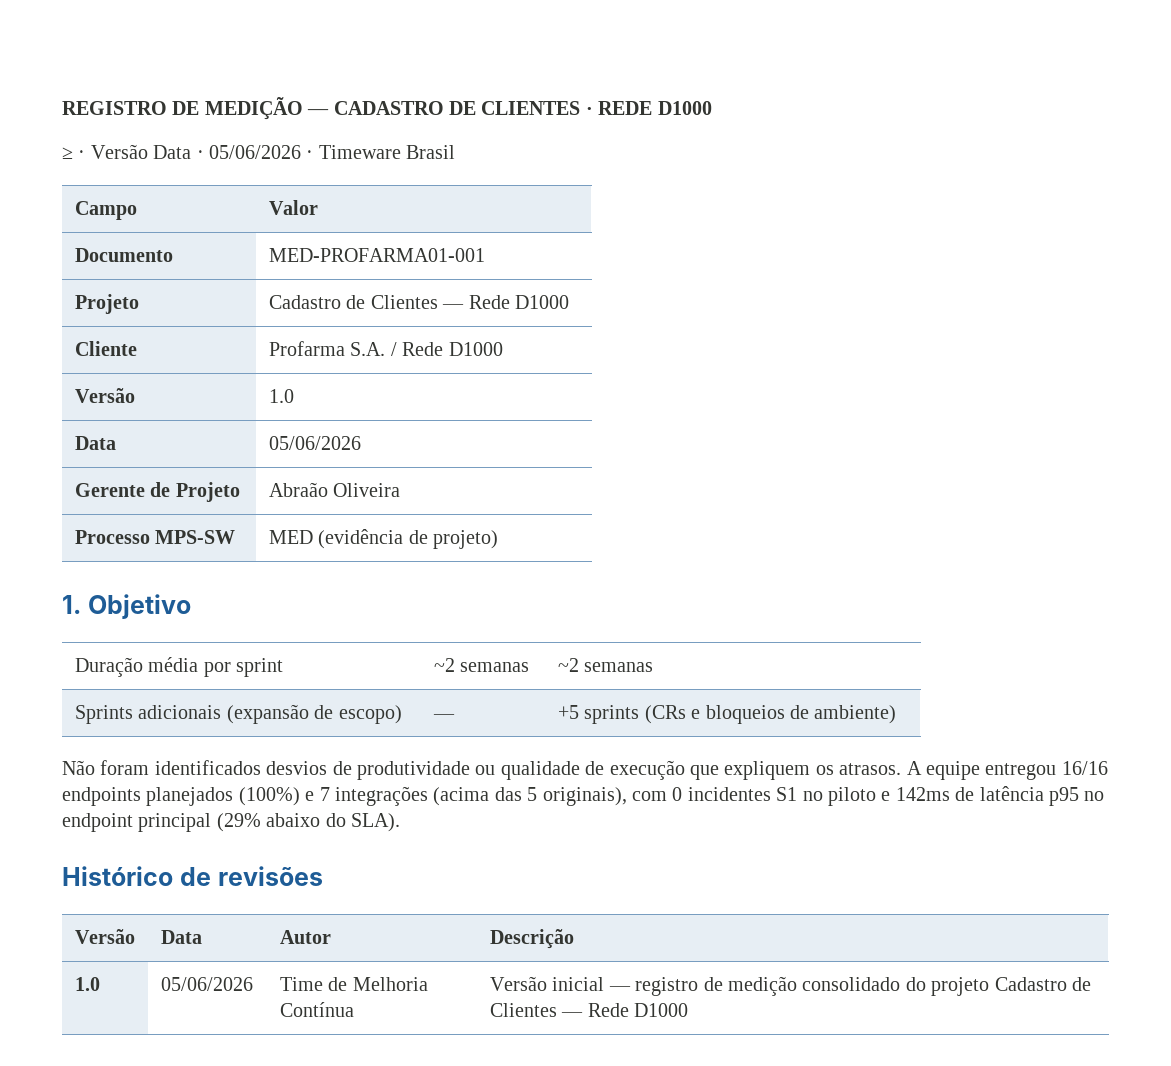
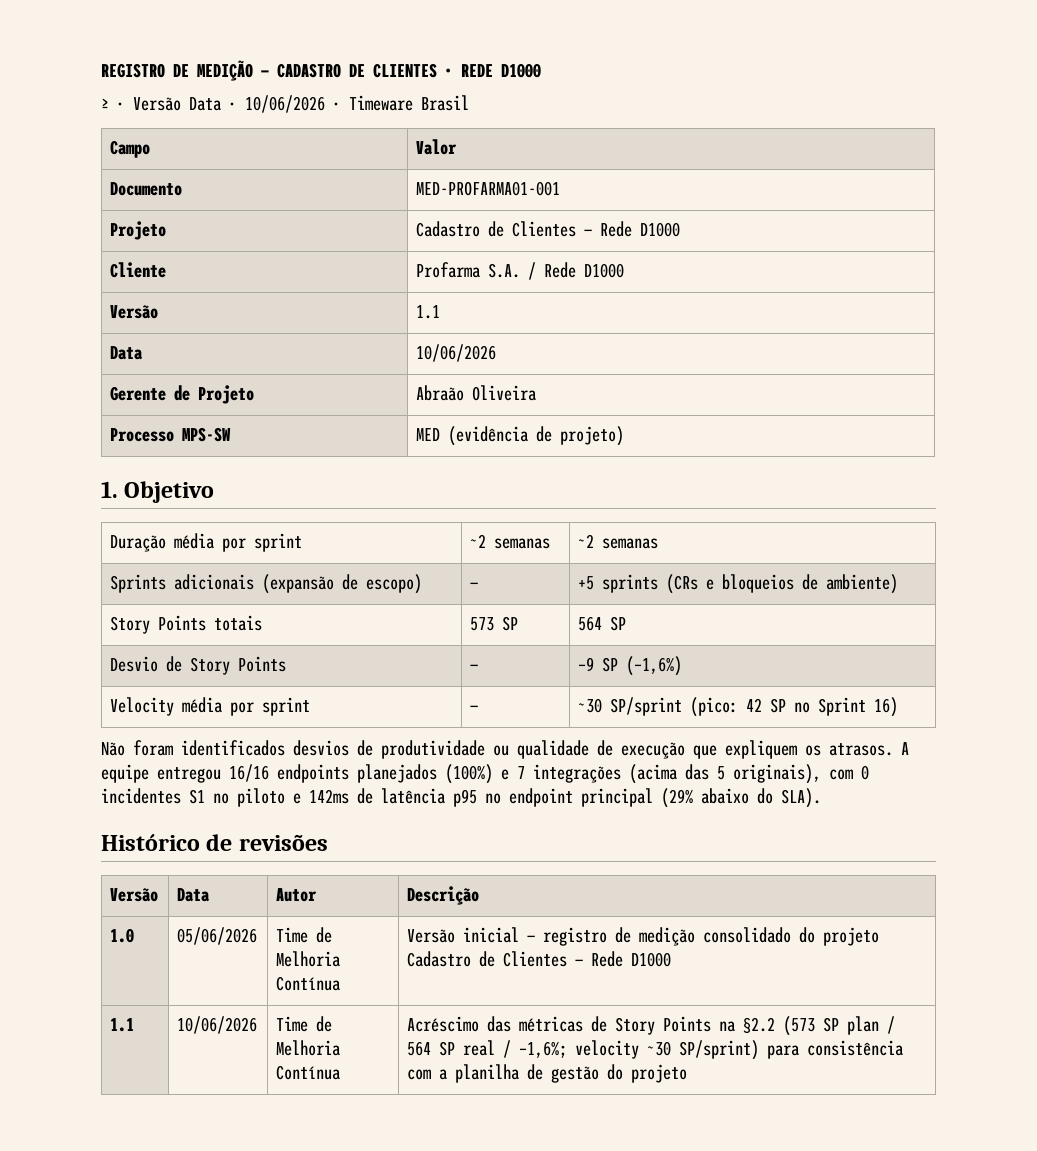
- ≥ · Versão Data · 05/06/2026 · Timeware Brasil
+ ≥ · Versão Data · 10/06/2026 · Timeware Brasil
- Versão | 1.0
- Data | 05/06/2026
+ Versão | 1.1
+ Data | 10/06/2026
+ Story Points totais | 573 SP | 564 SP
+ Desvio de Story Points | — | −9 SP (−1,6%)
+ Velocity média por sprint | — | ~30 SP/sprint (pico: 42 SP no Sprint 16)
+ 1.1 | 10/06/2026 | Time de Melhoria Contínua | Acréscimo das métricas de Story Points na §2.2 (573 SP plan / 564 SP real / −1,6%; velocity ~30 SP/sprint) para consistência com a planilha de gestão do projeto

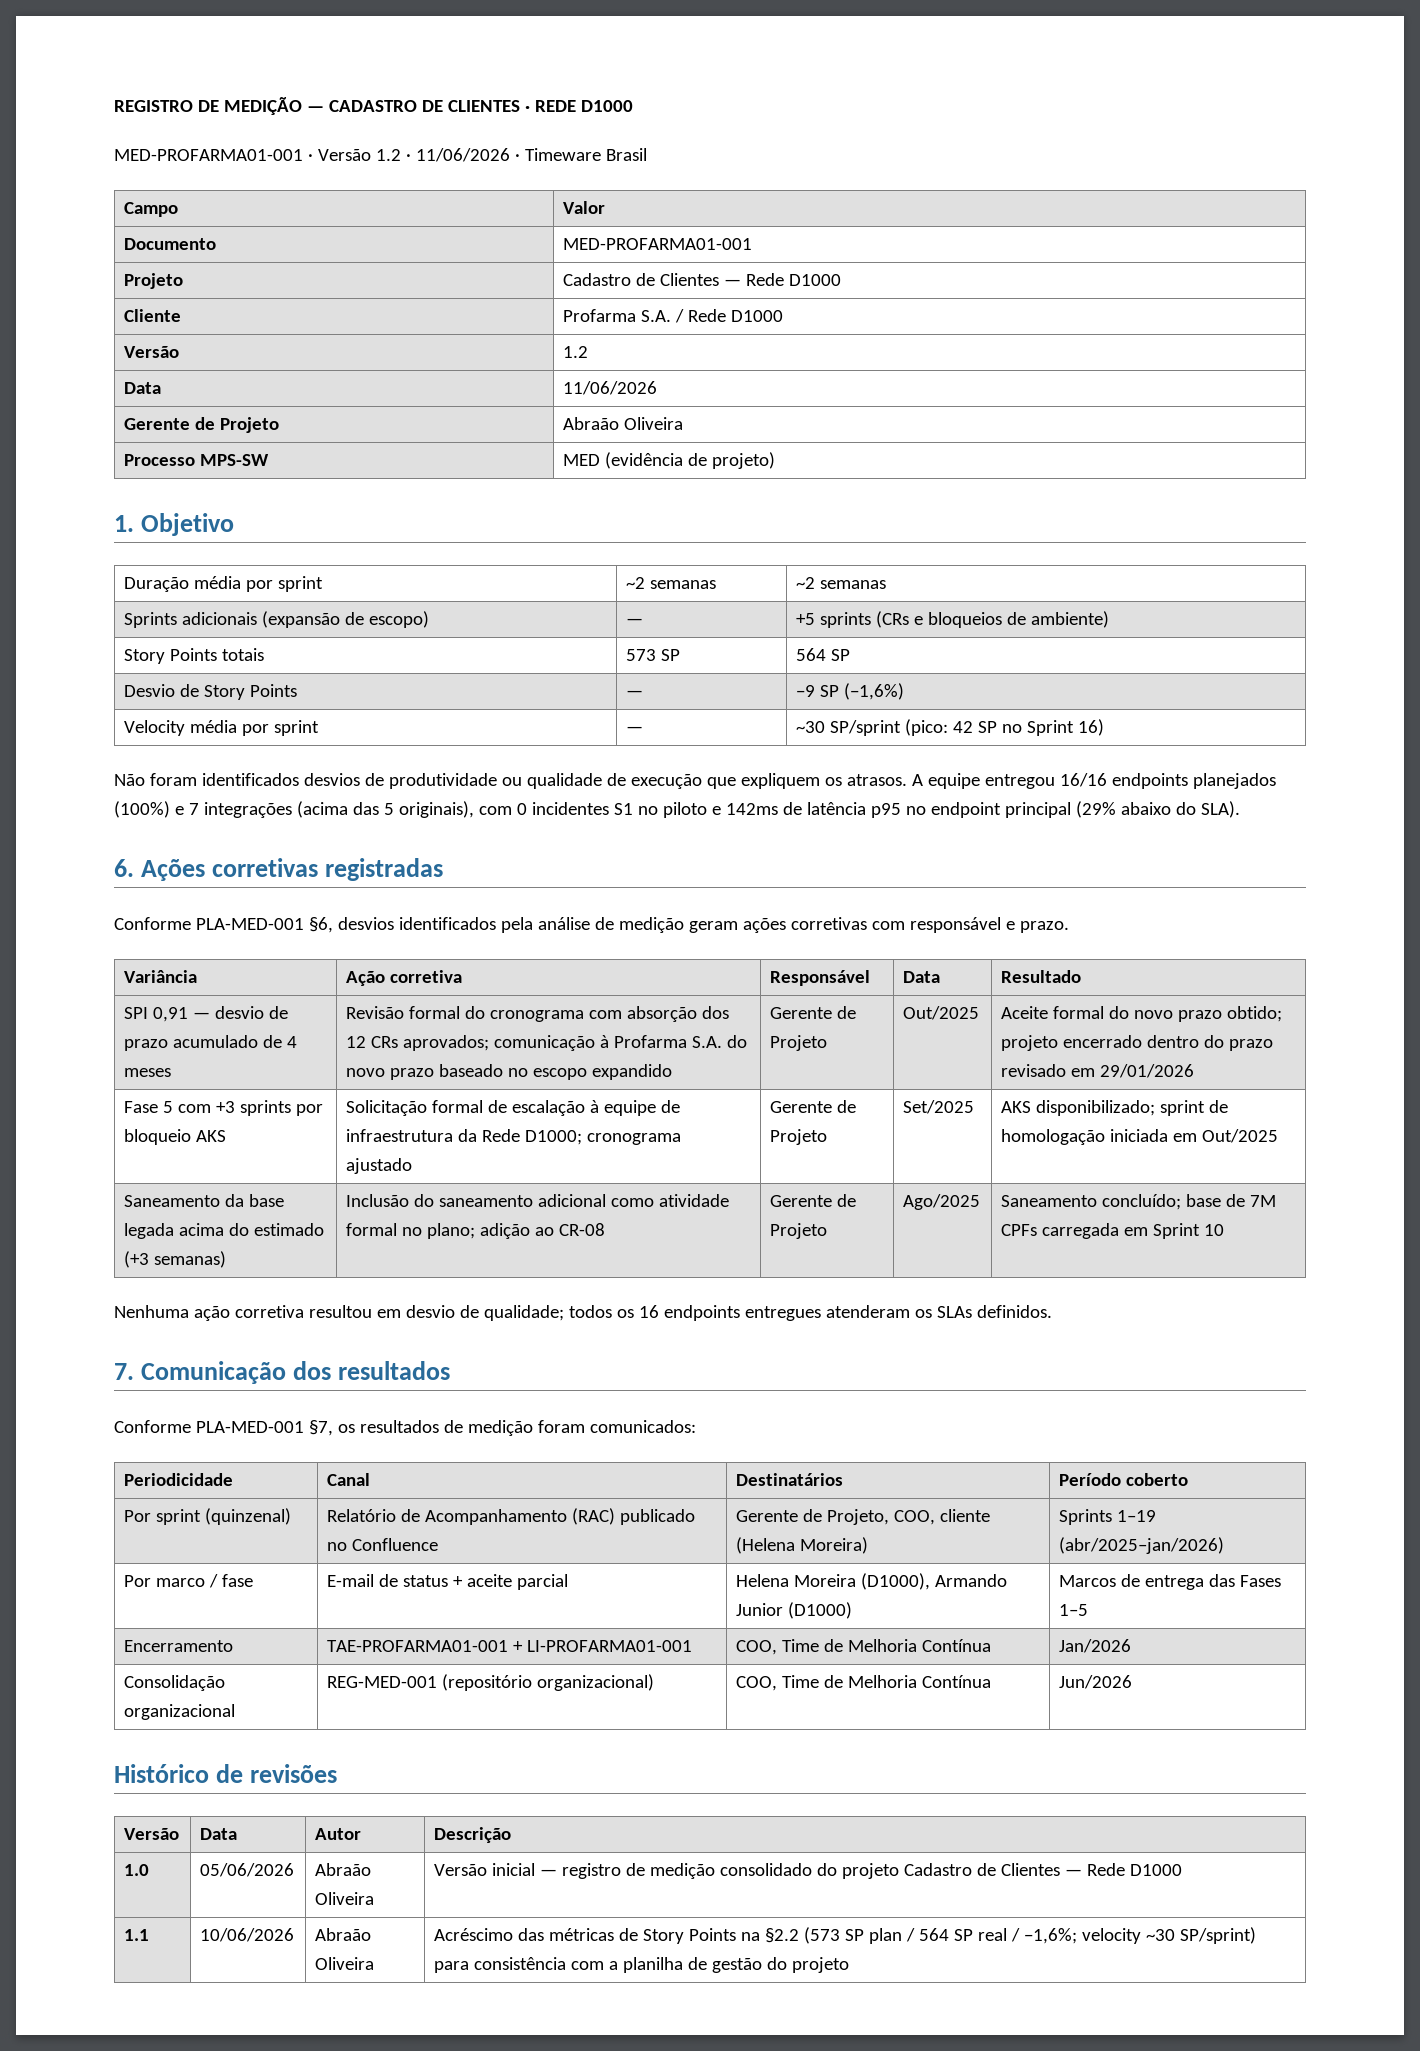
- ≥ · Versão Data · 10/06/2026 · Timeware Brasil
+ MED-PROFARMA01-001 · Versão 1.2 · 11/06/2026 · Timeware Brasil
- Versão | 1.1
- Data | 10/06/2026
+ Versão | 1.2
+ Data | 11/06/2026
+ 6. Ações corretivas registradas
+ Conforme PLA-MED-001 §6, desvios identificados pela análise de medição geram ações corretivas com responsável e prazo.
+ Variância | Ação corretiva | Responsável | Data | Resultado
+ SPI 0,91 — desvio de prazo acumulado de 4 meses | Revisão formal do cronograma com absorção dos 12 CRs aprovados; comunicação à Profarma S.A. do novo prazo baseado no escopo expandido | Gerente de Projeto | Out/2025 | Aceite formal do novo prazo obtido; projeto encerrado dentro do prazo revisado em 29/01/2026
+ Fase 5 com +3 sprints por bloqueio AKS | Solicitação formal de escalação à equipe de infraestrutura da Rede D1000; cronograma ajustado | Gerente de Projeto | Set/2025 | AKS disponibilizado; sprint de homologação iniciada em Out/2025
+ Saneamento da base legada acima do estimado (+3 semanas) | Inclusão do saneamento adicional como atividade formal no plano; adição ao CR-08 | Gerente de Projeto | Ago/2025 | Saneamento concluído; base de 7M CPFs carregada em Sprint 10
+ Nenhuma ação corretiva resultou em desvio de qualidade; todos os 16 endpoints entregues atenderam os SLAs definidos.
+ 7. Comunicação dos resultados
+ Conforme PLA-MED-001 §7, os resultados de medição foram comunicados:
+ Periodicidade | Canal | Destinatários | Período coberto
+ Por sprint (quinzenal) | Relatório de Acompanhamento (RAC) publicado no Confluence | Gerente de Projeto, COO, cliente (Helena Moreira) | Sprints 1–19 (abr/2025–jan/2026)
+ Por marco / fase | E-mail de status + aceite parcial | Helena Moreira (D1000), Armando Junior (D1000) | Marcos de entrega das Fases 1–5
+ Encerramento | TAE-PROFARMA01-001 + LI-PROFARMA01-001 | COO, Time de Melhoria Contínua | Jan/2026
+ Consolidação organizacional | REG-MED-001 (repositório organizacional) | COO, Time de Melhoria Contínua | Jun/2026
- 1.0 | 05/06/2026 | Time de Melhoria Contínua | Versão inicial — registro de medição consolidado do projeto Cadastro de Clientes — Rede D1000
+ 1.0 | 05/06/2026 | Abraão Oliveira | Versão inicial — registro de medição consolidado do projeto Cadastro de Clientes — Rede D1000
- 1.1 | 10/06/2026 | Time de Melhoria Contínua | Acréscimo das métricas de Story Points na §2.2 (573 SP plan / 564 SP real / −1,6%; velocity ~30 SP/sprint) para consistência com a planilha de gestão do projeto
+ 1.1 | 10/06/2026 | Abraão Oliveira | Acréscimo das métricas de Story Points na §2.2 (573 SP plan / 564 SP real / −1,6%; velocity ~30 SP/sprint) para consistência com a planilha de gestão do projeto

